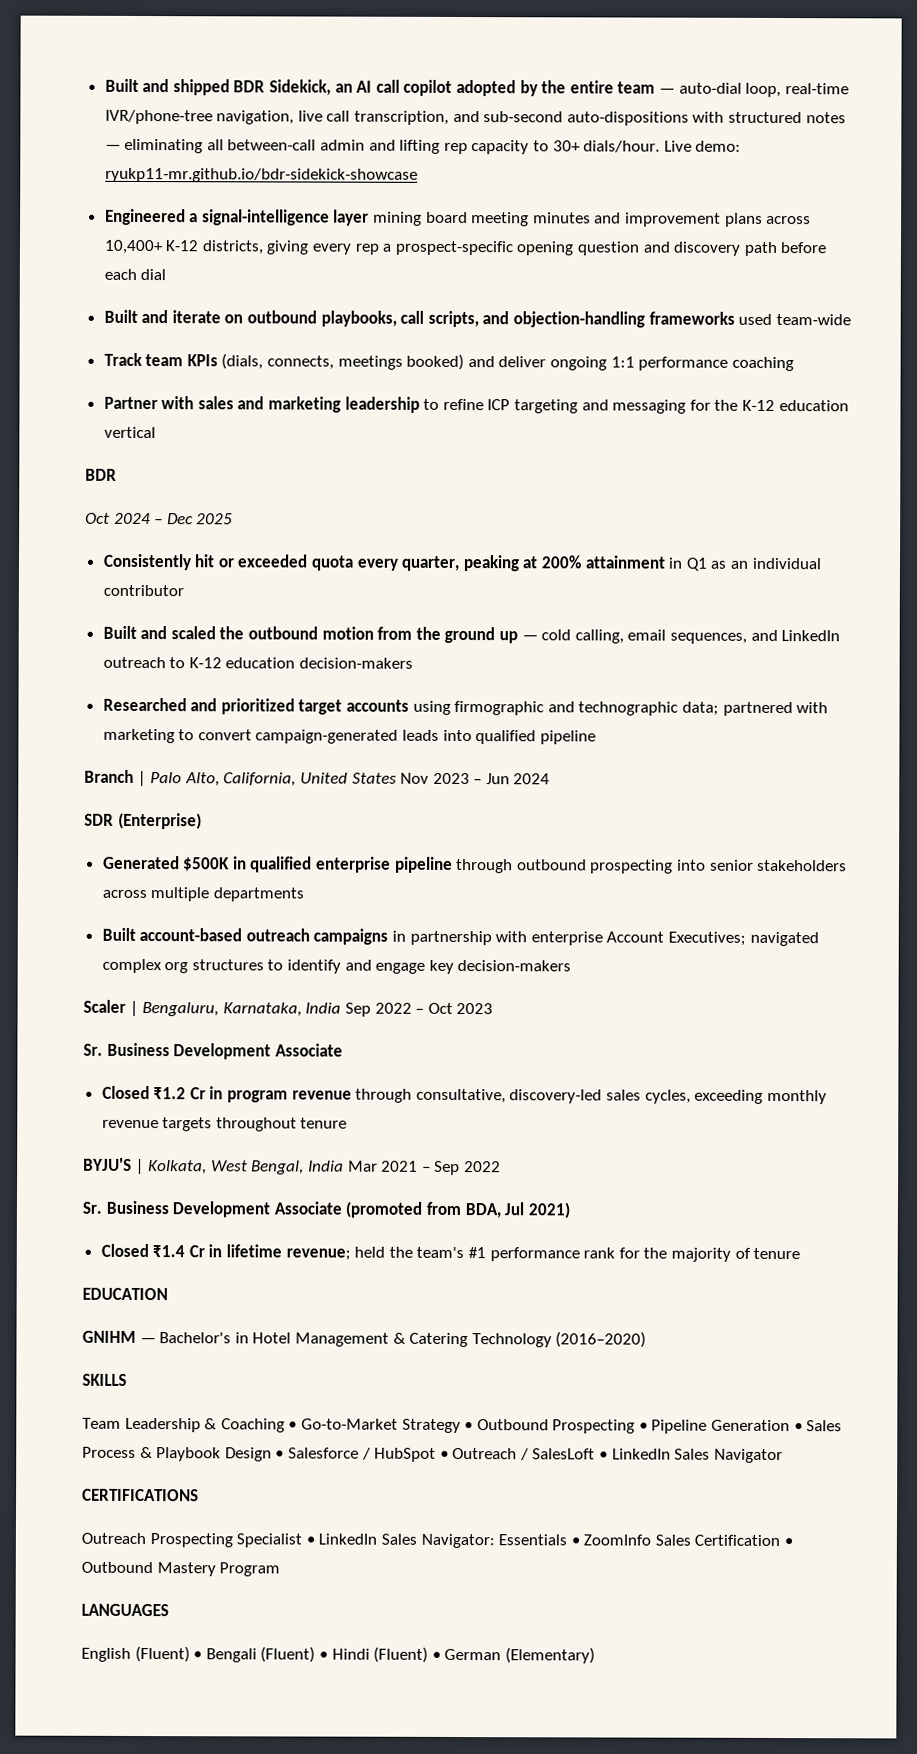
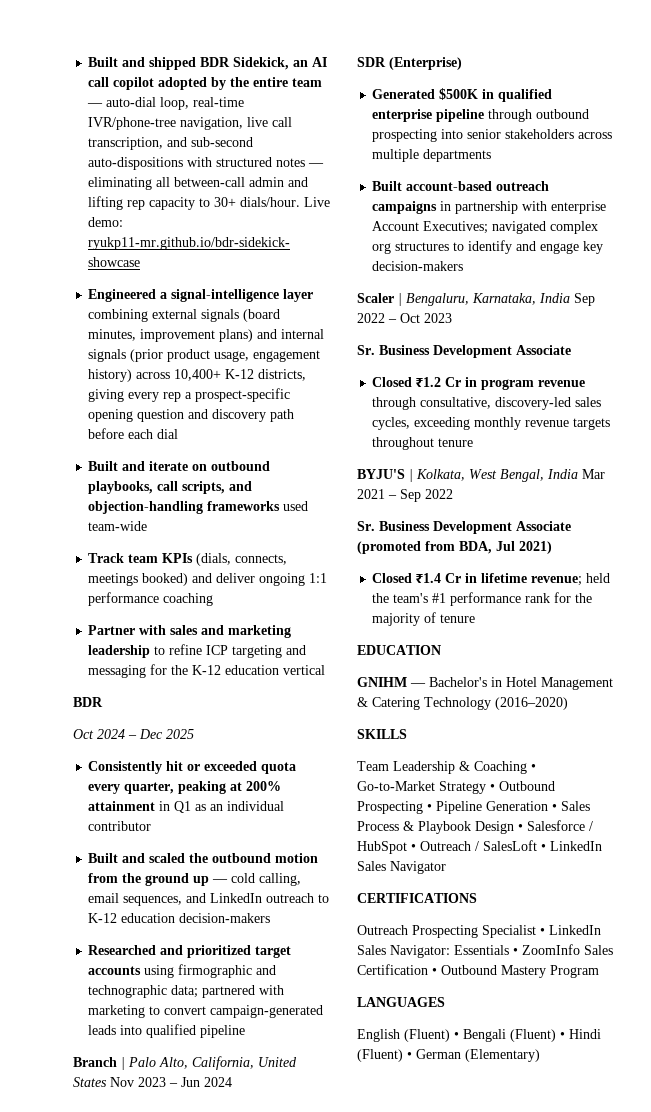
- Engineered a signal-intelligence layer mining board meeting minutes and improvement plans across 10,400+ K-12 districts, giving every rep a prospect-specific opening question and discovery path before each dial
+ Engineered a signal-intelligence layer combining external signals (board minutes, improvement plans) and internal signals (prior product usage, engagement history) across 10,400+ K-12 districts, giving every rep a prospect-specific opening question and discovery path before each dial

